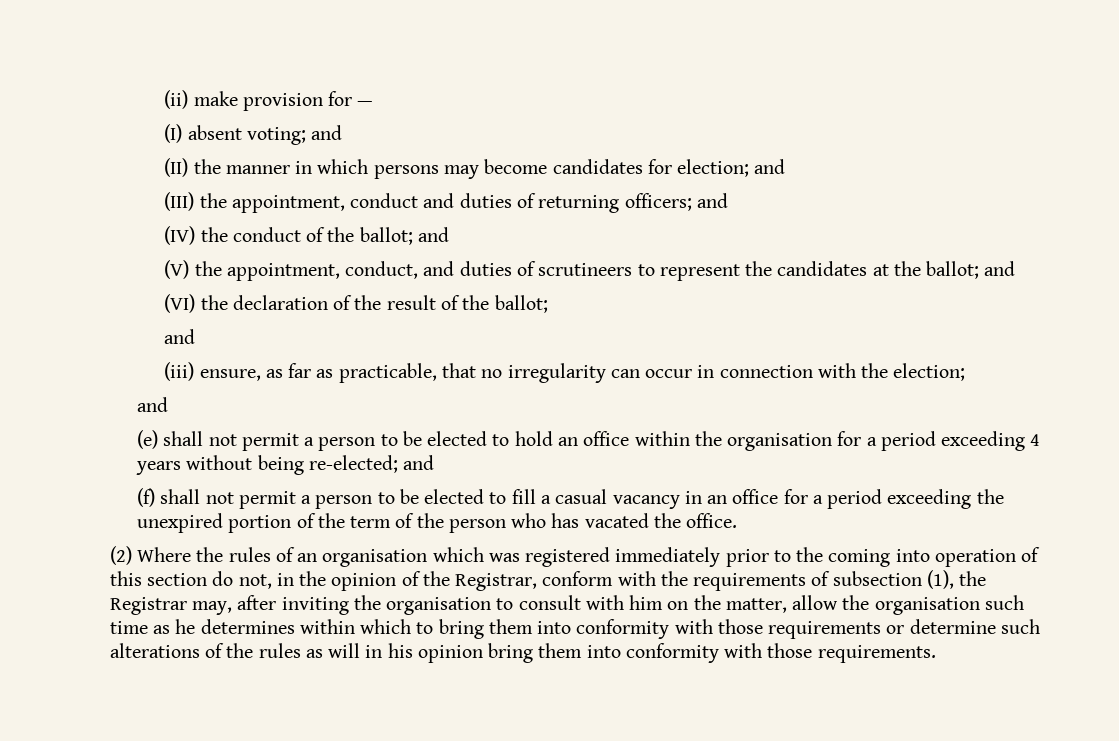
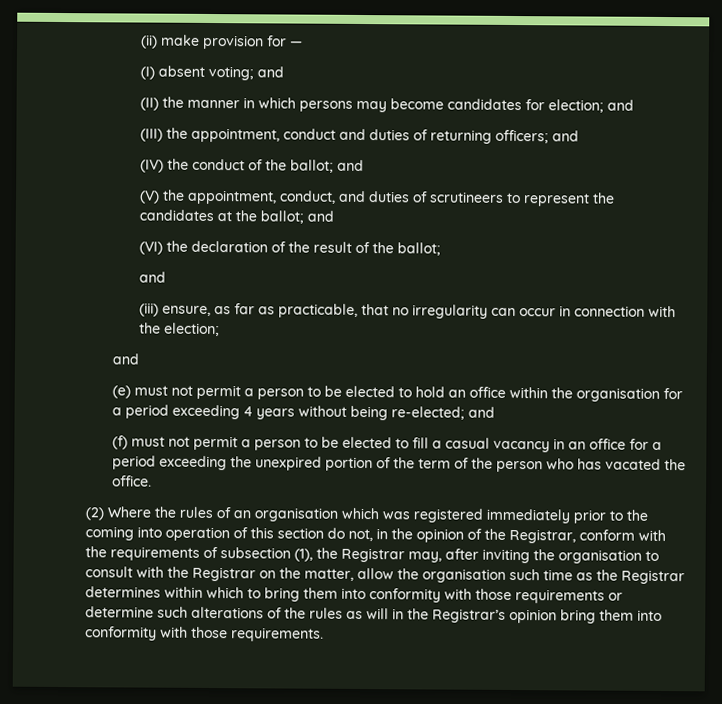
- (e) shall not permit a person to be elected to hold an office within the organisation for a period exceeding 4 years without being re-elected; and
+ (e) must not permit a person to be elected to hold an office within the organisation for a period exceeding 4 years without being re-elected; and
- (f) shall not permit a person to be elected to fill a casual vacancy in an office for a period exceeding the unexpired portion of the term of the person who has vacated the office.
+ (f) must not permit a person to be elected to fill a casual vacancy in an office for a period exceeding the unexpired portion of the term of the person who has vacated the office.
- (2) Where the rules of an organisation which was registered immediately prior to the coming into operation of this section do not, in the opinion of the Registrar, conform with the requirements of subsection (1), the Registrar may, after inviting the organisation to consult with him on the matter, allow the organisation such time as he determines within which to bring them into conformity with those requirements or determine such alterations of the rules as will in his opinion bring them into conformity with those requirements.
+ (2) Where the rules of an organisation which was registered immediately prior to the coming into operation of this section do not, in the opinion of the Registrar, conform with the requirements of subsection (1), the Registrar may, after inviting the organisation to consult with the Registrar on the matter, allow the organisation such time as the Registrar determines within which to bring them into conformity with those requirements or determine such alterations of the rules as will in the Registrar’s opinion bring them into conformity with those requirements.

